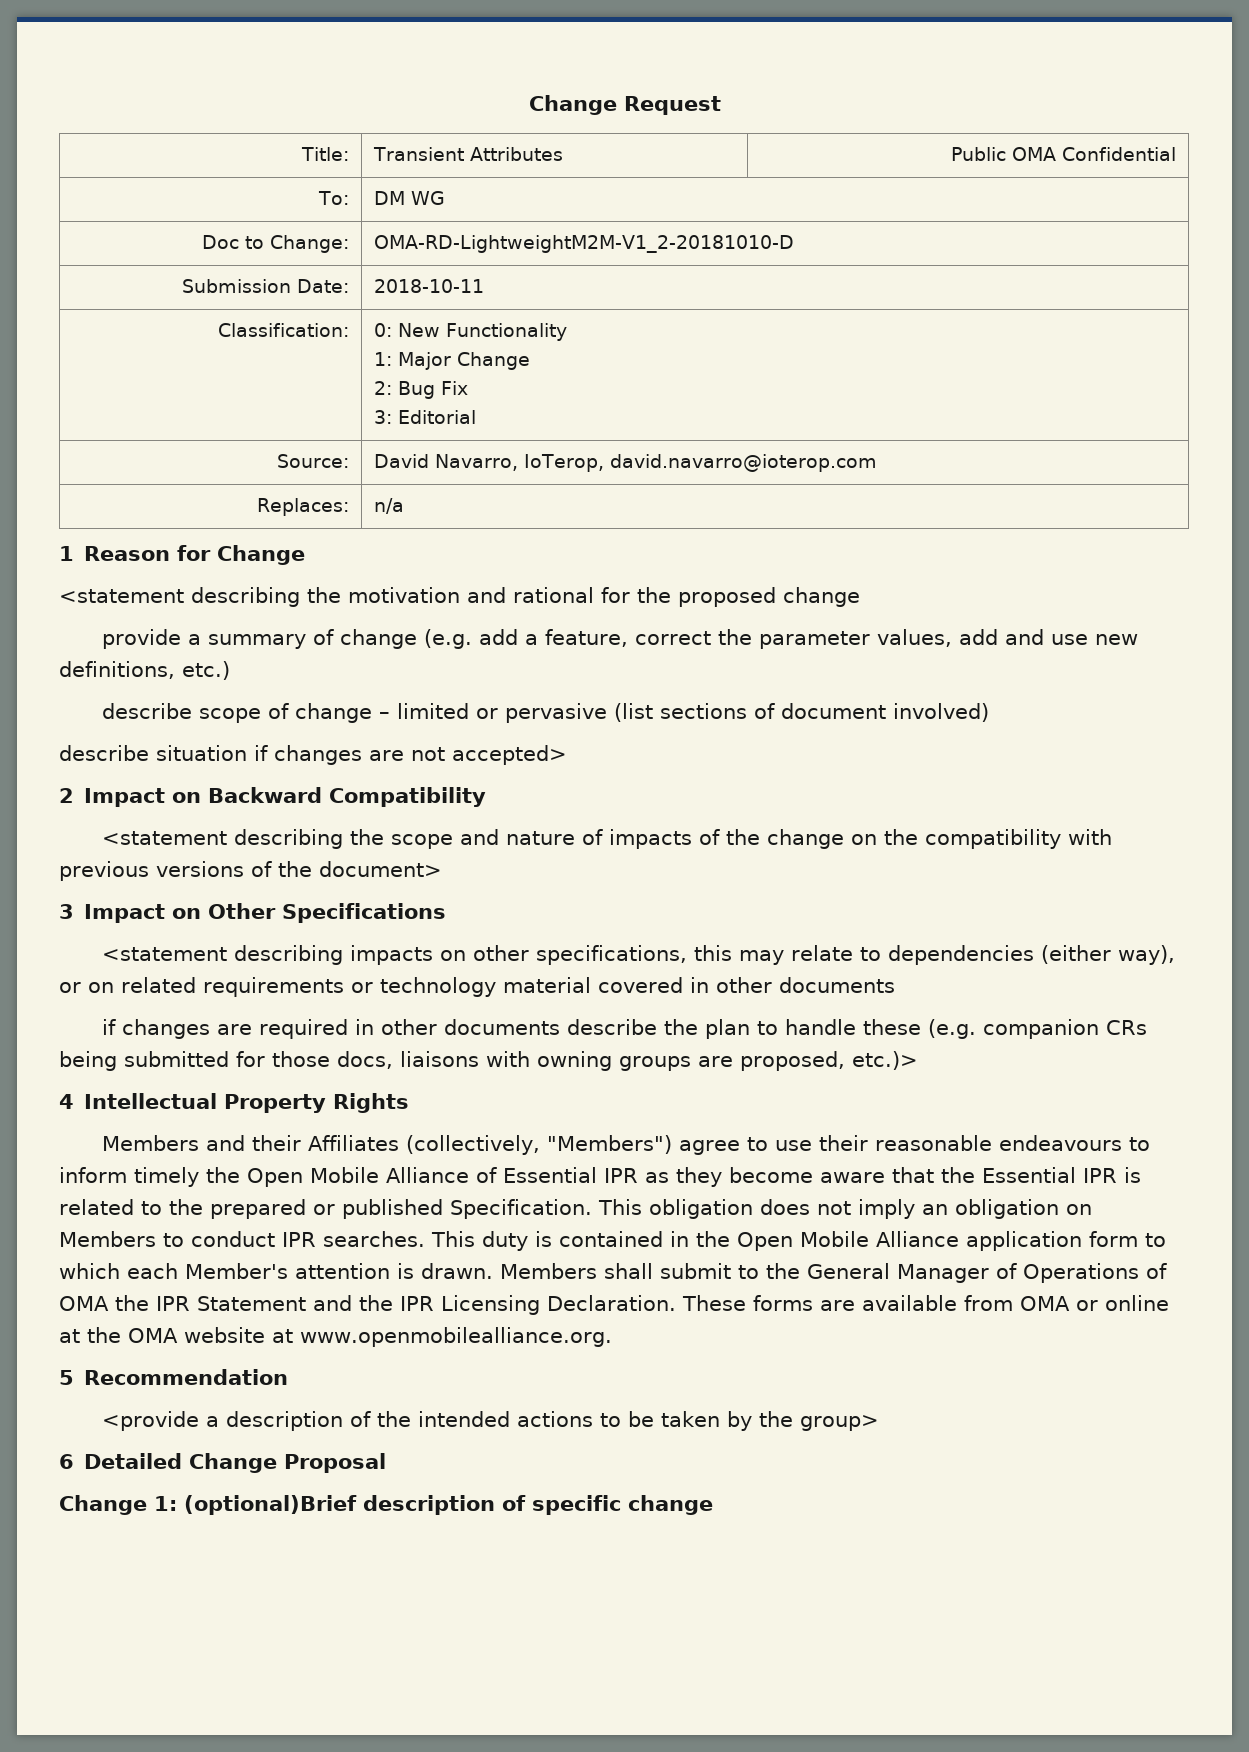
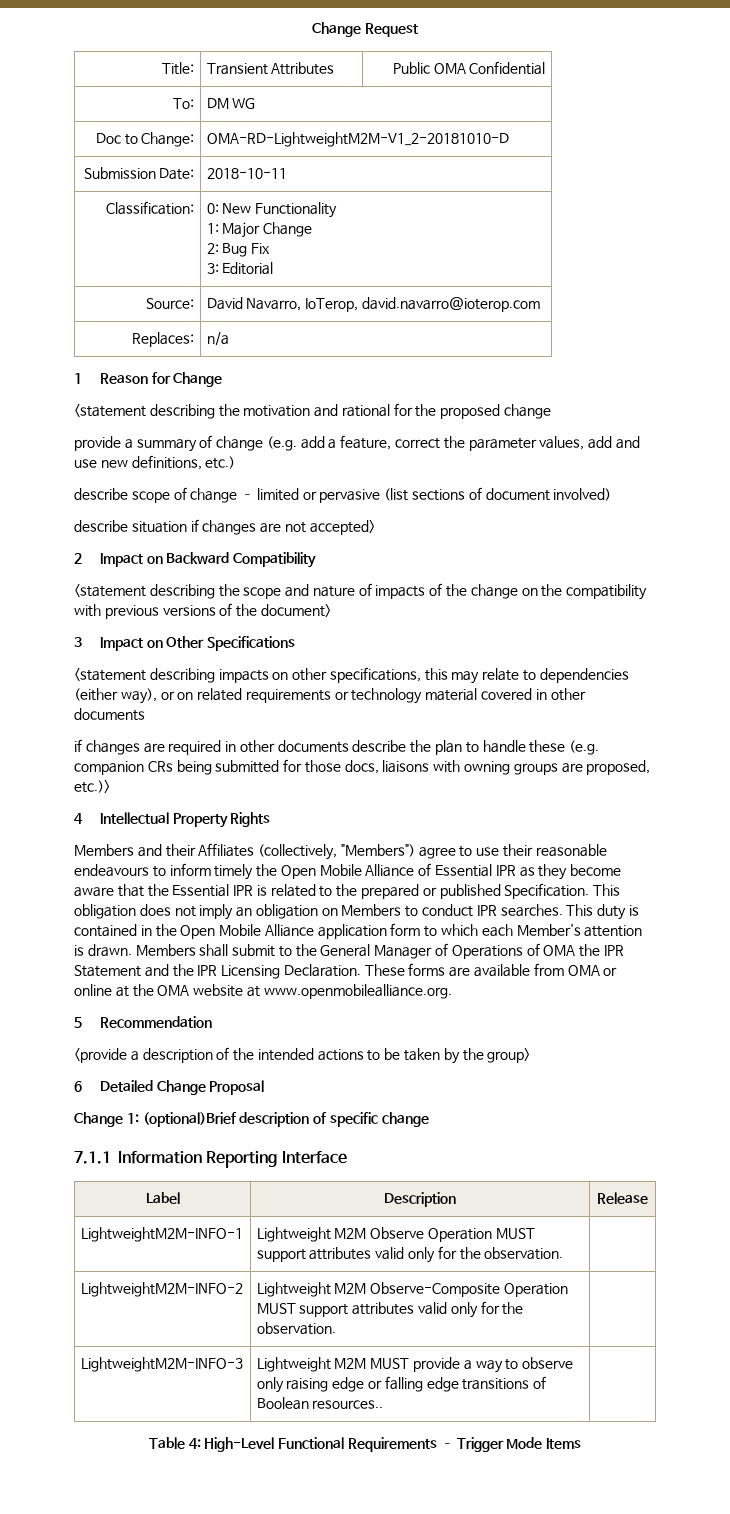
+ 7.1.1 Information Reporting Interface
+ Label | Description | Release
+ LightweightM2M-INFO-1 | Lightweight M2M Observe Operation MUST support attributes valid only for the observation. |
+ LightweightM2M-INFO-2 | Lightweight M2M Observe-Composite Operation MUST support attributes valid only for the observation. |
+ LightweightM2M-INFO-3 | Lightweight M2M MUST provide a way to observe only raising edge or falling edge transitions of Boolean resources.. |
+ Table 4: High-Level Functional Requirements – Trigger Mode Items

